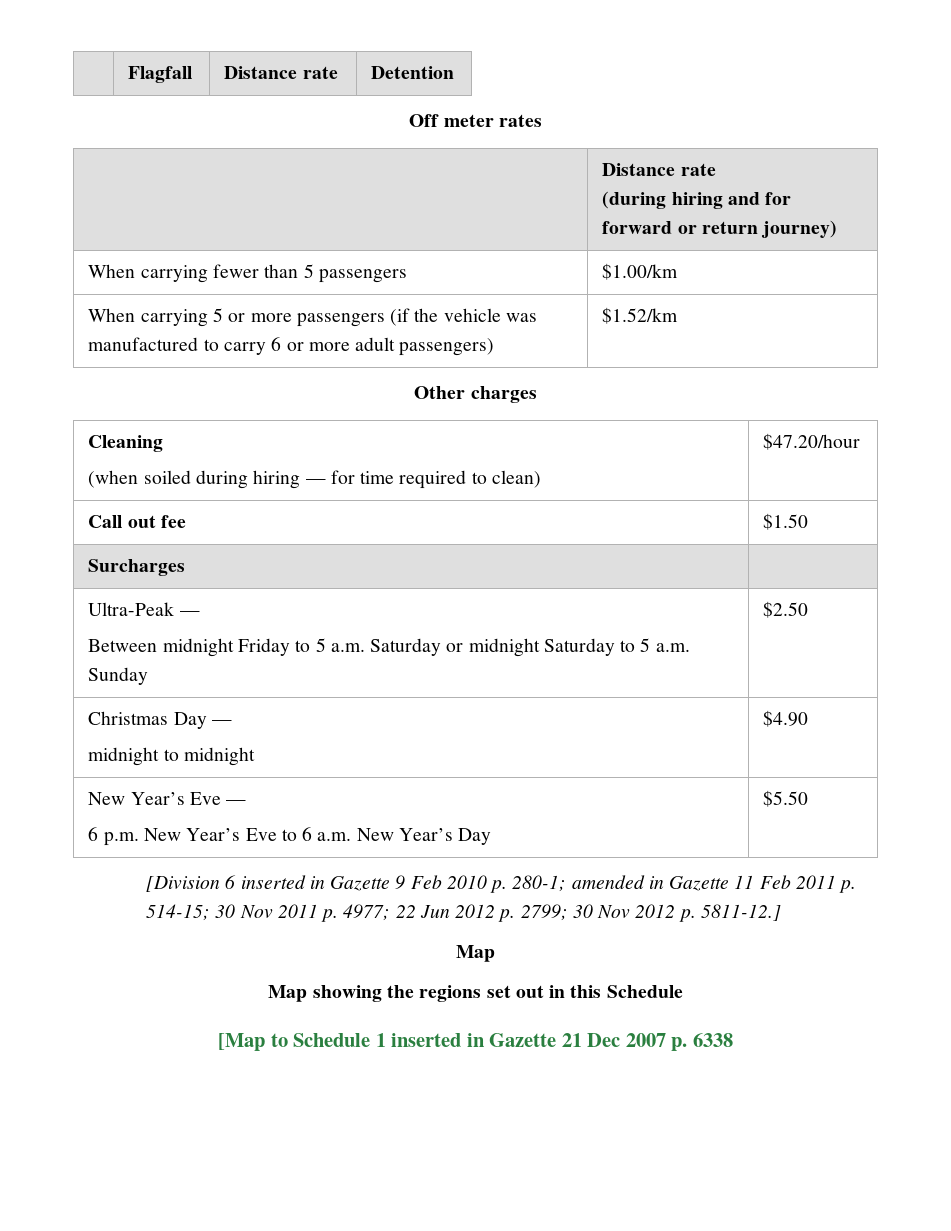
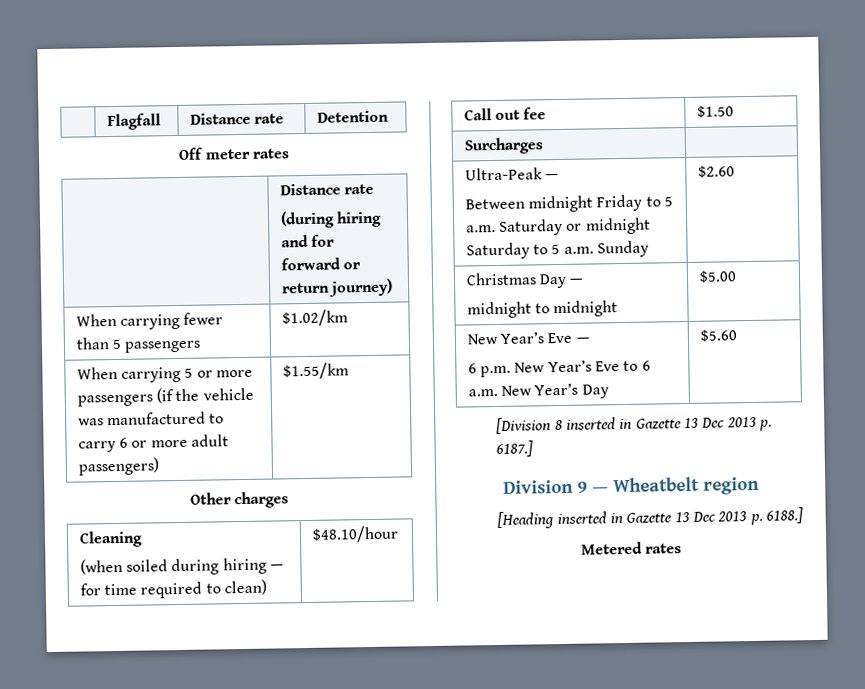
- When carrying fewer than 5 passengers | $1.00/km
+ When carrying fewer than 5 passengers | $1.02/km
- When carrying 5 or more passengers (if the vehicle was manufactured to carry 6 or more adult passengers) | $1.52/km
+ When carrying 5 or more passengers (if the vehicle was manufactured to carry 6 or more adult passengers) | $1.55/km
  Cleaning
- (when soiled during hiring — for time required to clean) | $47.20/hour
+ (when soiled during hiring — for time required to clean) | $48.10/hour
  Ultra-Peak —
- Between midnight Friday to 5 a.m. Saturday or midnight Saturday to 5 a.m. Sunday | $2.50
+ Between midnight Friday to 5 a.m. Saturday or midnight Saturday to 5 a.m. Sunday | $2.60
  Christmas Day —
- midnight to midnight | $4.90
+ midnight to midnight | $5.00
  New Year’s Eve —
- 6 p.m. New Year’s Eve to 6 a.m. New Year’s Day | $5.50
+ 6 p.m. New Year’s Eve to 6 a.m. New Year’s Day | $5.60
- [Division 6 inserted in Gazette 9 Feb 2010 p. 280-1; amended in Gazette 11 Feb 2011 p. 514-15; 30 Nov 2011 p. 4977; 22 Jun 2012 p. 2799; 30 Nov 2012 p. 5811-12.]
- Map
- Map showing the regions set out in this Schedule
- [Map to Schedule 1 inserted in Gazette 21 Dec 2007 p. 6338
+ [Division 8 inserted in Gazette 13 Dec 2013 p. 6187.]
+ Division 9 — Wheatbelt region
+ [Heading inserted in Gazette 13 Dec 2013 p. 6188.]
+ Metered rates

